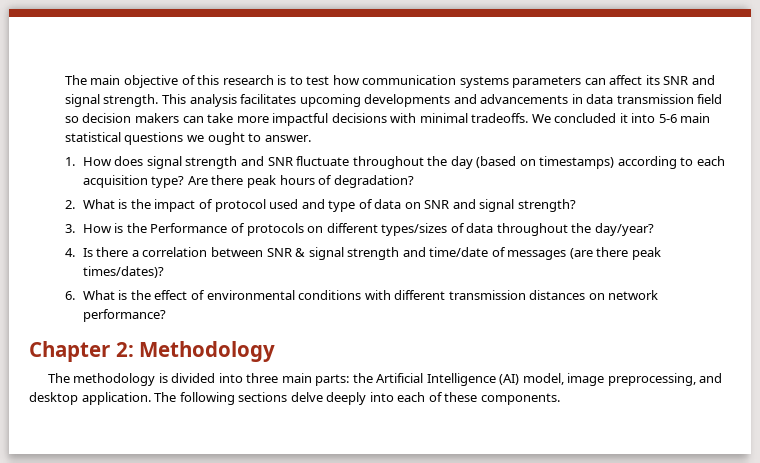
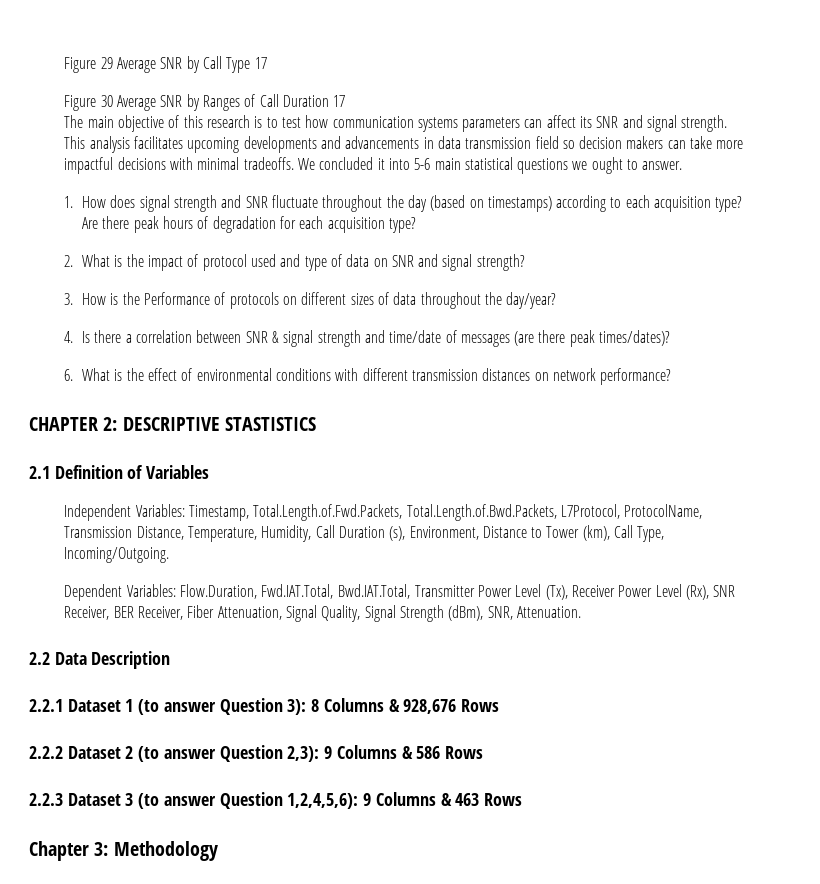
+ Figure 29 Average SNR by Call Type 17
+ Figure 30 Average SNR by Ranges of Call Duration 17
- Are there peak hours of degradation?
+ Are there peak hours of degradation for each acquisition type?
- 3. How is the Performance of protocols on different types/sizes of data throughout the day/year?
+ 3. How is the Performance of protocols on different sizes of data throughout the day/year?
+ CHAPTER 2: DESCRIPTIVE STASTISTICS
+ 2.1 Definition of Variables
+ Independent Variables: Timestamp, Total.Length.of.Fwd.Packets, Total.Length.of.Bwd.Packets, L7Protocol, ProtocolName, Transmission Distance, Temperature, Humidity, Call Duration (s), Environment, Distance to Tower (km), Call Type, Incoming/Outgoing.
+ Dependent Variables: Flow.Duration, Fwd.IAT.Total, Bwd.IAT.Total, Transmitter Power Level (Tx), Receiver Power Level (Rx), SNR Receiver, BER Receiver, Fiber Attenuation, Signal Quality, Signal Strength (dBm), SNR, Attenuation.
+ 2.2 Data Description
+ 2.2.1 Dataset 1 (to answer Question 3): 8 Columns & 928,676 Rows
+ 2.2.2 Dataset 2 (to answer Question 2,3): 9 Columns & 586 Rows
+ 2.2.3 Dataset 3 (to answer Question 1,2,4,5,6): 9 Columns & 463 Rows
- Chapter 2: Methodology
+ Chapter 3: Methodology
- The methodology is divided into three main parts: the Artificial Intelligence (AI) model, image preprocessing, and desktop application. The following sections delve deeply into each of these components.

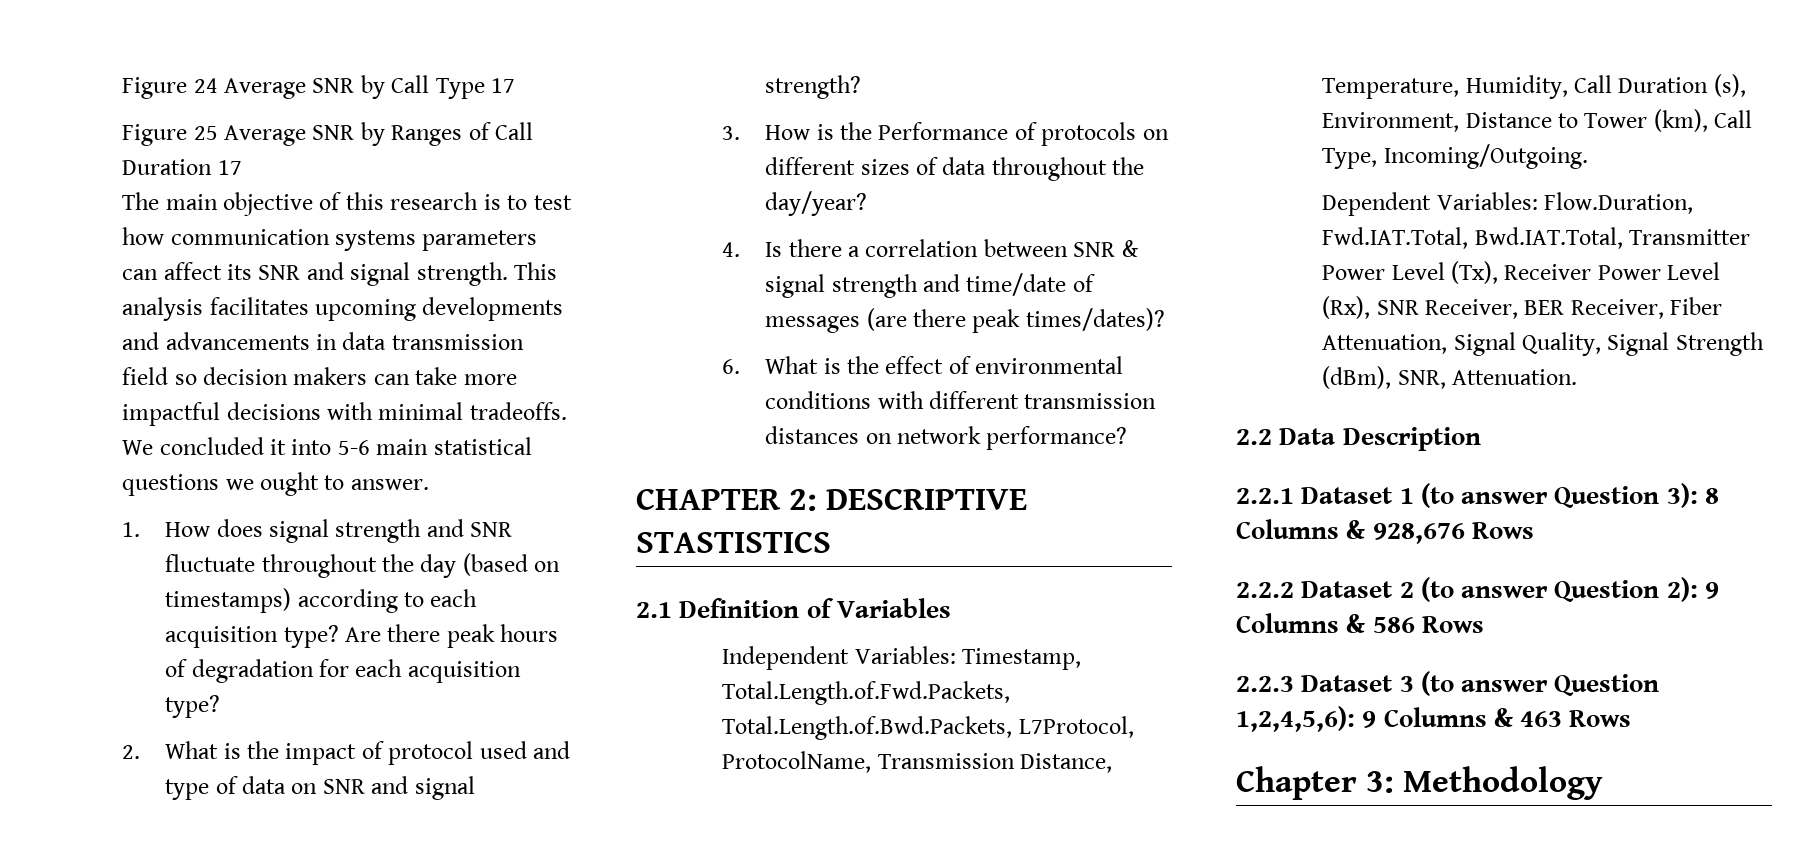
- Figure 29 Average SNR by Call Type 17
+ Figure 24 Average SNR by Call Type 17
- Figure 30 Average SNR by Ranges of Call Duration 17
+ Figure 25 Average SNR by Ranges of Call Duration 17
- 2.2.2 Dataset 2 (to answer Question 2,3): 9 Columns & 586 Rows
+ 2.2.2 Dataset 2 (to answer Question 2): 9 Columns & 586 Rows

